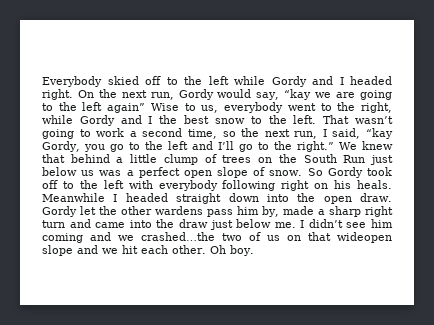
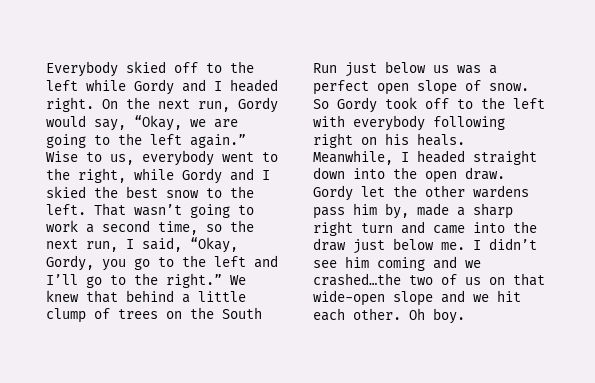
- On the next run, Gordy would say, “kay we are going to the left again” Wise to us, everybody went to the right, while Gordy and I the best snow to the left.
+ On the next run, Gordy would say, “Okay, we are going to the left again.” Wise to us, everybody went to the right, while Gordy and I skied the best snow to the left.
- That wasn’t going to work a second time, so the next run, I said, “kay Gordy, you go to the left and I’ll go to the right.”
+ That wasn’t going to work a second time, so the next run, I said, “Okay, Gordy, you go to the left and I’ll go to the right.”
- Meanwhile I headed straight down into the open draw.
+ Meanwhile, I headed straight down into the open draw.
- I didn’t see him coming and we crashed…the two of us on that wideopen slope and we hit each other.
+ I didn’t see him coming and we crashed…the two of us on that wide-open slope and we hit each other.

